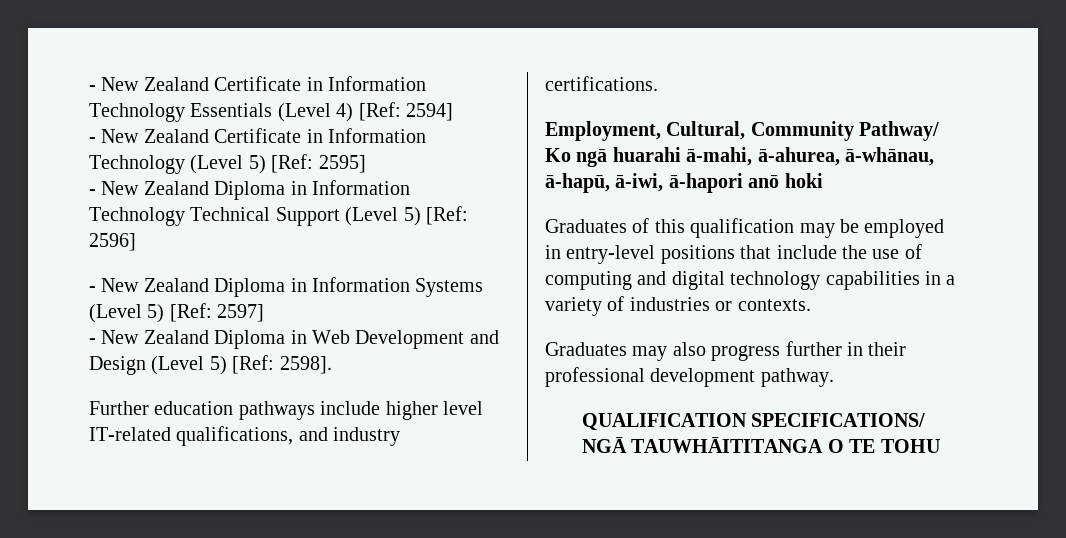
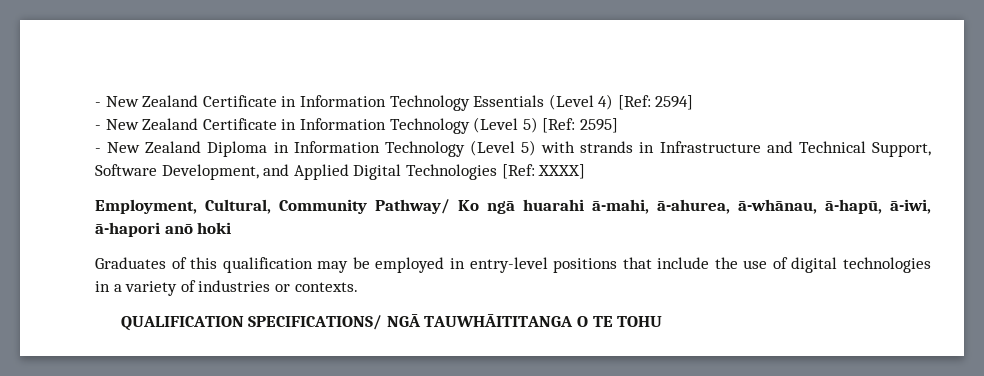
- - New Zealand Diploma in Information Technology Technical Support (Level 5) [Ref: 2596]
- - New Zealand Diploma in Information Systems (Level 5) [Ref: 2597]
- - New Zealand Diploma in Web Development and Design (Level 5) [Ref: 2598].
- Further education pathways include higher level IT-related qualifications, and industry certifications.
+ - New Zealand Diploma in Information Technology (Level 5) with strands in Infrastructure and Technical Support, Software Development, and Applied Digital Technologies [Ref: XXXX]
- Graduates of this qualification may be employed in entry-level positions that include the use of computing and digital technology capabilities in a variety of industries or contexts.
+ Graduates of this qualification may be employed in entry-level positions that include the use of digital technologies in a variety of industries or contexts.
- Graduates may also progress further in their professional development pathway.

